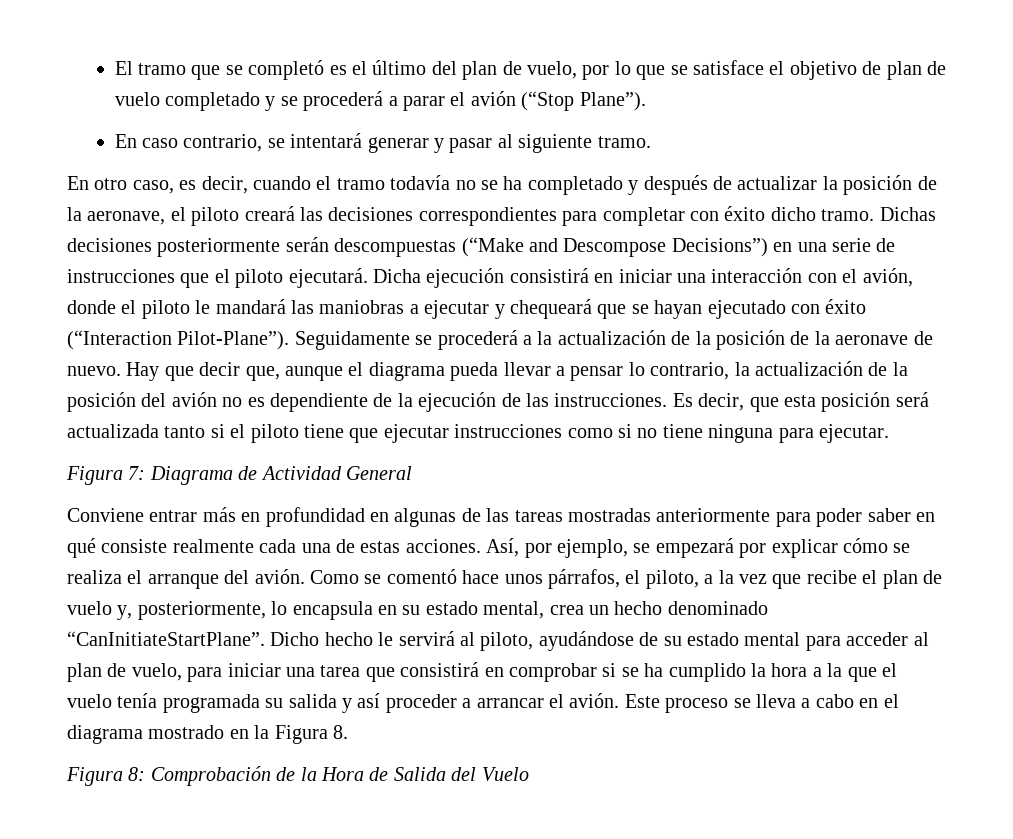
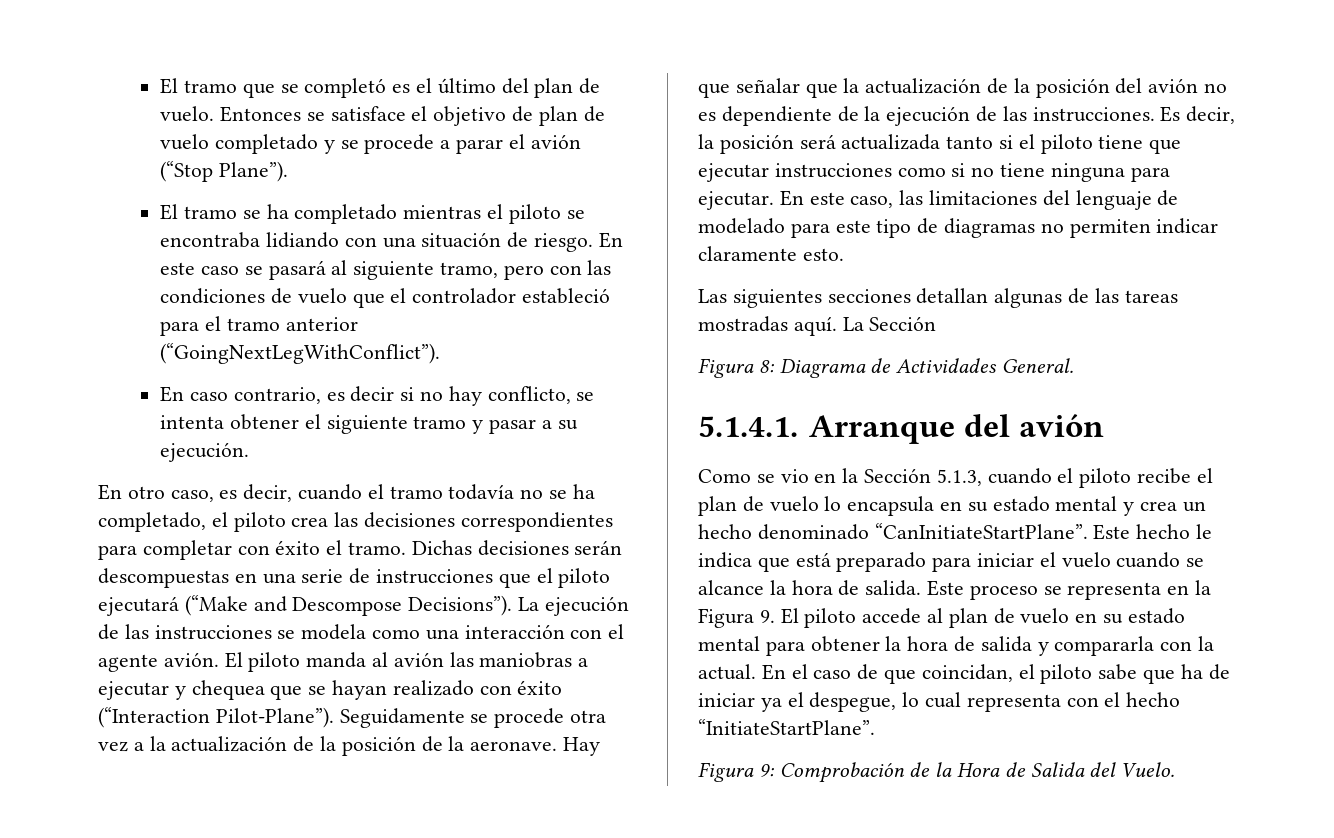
- El tramo que se completó es el último del plan de vuelo, por lo que se satisface el objetivo de plan de vuelo completado y se procederá a parar el avión (“Stop Plane”).
+ El tramo que se completó es el último del plan de vuelo. Entonces se satisface el objetivo de plan de vuelo completado y se procede a parar el avión (“Stop Plane”).
- En caso contrario, se intentará generar y pasar al siguiente tramo.
+ El tramo se ha completado mientras el piloto se encontraba lidiando con una situación de riesgo. En este caso se pasará al siguiente tramo, pero con las condiciones de vuelo que el controlador estableció para el tramo anterior (“GoingNextLegWithConflict”).
+ En caso contrario, es decir si no hay conflicto, se intenta obtener el siguiente tramo y pasar a su ejecución.
- En otro caso, es decir, cuando el tramo todavía no se ha completado y después de actualizar la posición de la aeronave, el piloto creará las decisiones correspondientes para completar con éxito dicho tramo.
+ En otro caso, es decir, cuando el tramo todavía no se ha completado, el piloto crea las decisiones correspondientes para completar con éxito el tramo.
- Dichas decisiones posteriormente serán descompuestas (“Make and Descompose Decisions”) en una serie de instrucciones que el piloto ejecutará. Dicha ejecución consistirá en iniciar una interacción con el avión, donde el piloto le mandará las maniobras a ejecutar y chequeará que se hayan ejecutado con éxito (“Interaction Pilot-Plane”).
+ Dichas decisiones serán descompuestas en una serie de instrucciones que el piloto ejecutará (“Make and Descompose Decisions”). La ejecución de las instrucciones se modela como una interacción con el agente avión. El piloto manda al avión las maniobras a ejecutar y chequea que se hayan realizado con éxito (“Interaction Pilot-Plane”).
- Seguidamente se procederá a la actualización de la posición de la aeronave de nuevo. Hay que decir que, aunque el diagrama pueda llevar a pensar lo contrario, la actualización de la posición del avión no es dependiente de la ejecución de las instrucciones.
+ Seguidamente se procede otra vez a la actualización de la posición de la aeronave. Hay que señalar que la actualización de la posición del avión no es dependiente de la ejecución de las instrucciones.
- Es decir, que esta posición será actualizada tanto si el piloto tiene que ejecutar instrucciones como si no tiene ninguna para ejecutar.
- Figura 7: Diagrama de Actividad General
- Conviene entrar más en profundidad en algunas de las tareas mostradas anteriormente para poder saber en qué consiste realmente cada una de estas acciones. Así, por ejemplo, se empezará por explicar cómo se realiza el arranque del avión. Como se comentó hace unos párrafos, el piloto, a la vez que recibe el plan de vuelo y, posteriormente, lo encapsula en su estado mental, crea un hecho denominado “CanInitiateStartPlane”.
+ Es decir, la posición será actualizada tanto si el piloto tiene que ejecutar instrucciones como si no tiene ninguna para ejecutar. En este caso, las limitaciones del lenguaje de modelado para este tipo de diagramas no permiten indicar claramente esto.
+ Las siguientes secciones detallan algunas de las tareas mostradas aquí. La Sección
+ Figura 8: Diagrama de Actividades General.
+ 5.1.4.1. Arranque del avión
+ Como se vio en la Sección 5.1.3, cuando el piloto recibe el plan de vuelo lo encapsula en su estado mental y crea un hecho denominado “CanInitiateStartPlane”.
- Dicho hecho le servirá al piloto, ayudándose de su estado mental para acceder al plan de vuelo, para iniciar una tarea que consistirá en comprobar si se ha cumplido la hora a la que el vuelo tenía programada su salida y así proceder a arrancar el avión. Este proceso se lleva a cabo en el diagrama mostrado en la Figura 8.
- Figura 8: Comprobación de la Hora de Salida del Vuelo
+ Este hecho le indica que está preparado para iniciar el vuelo cuando se alcance la hora de salida. Este proceso se representa en la Figura 9. El piloto accede al plan de vuelo en su estado mental para obtener la hora de salida y compararla con la actual. En el caso de que coincidan, el piloto sabe que ha de iniciar ya el despegue, lo cual representa con el hecho “InitiateStartPlane”.
+ Figura 9: Comprobación de la Hora de Salida del Vuelo.

